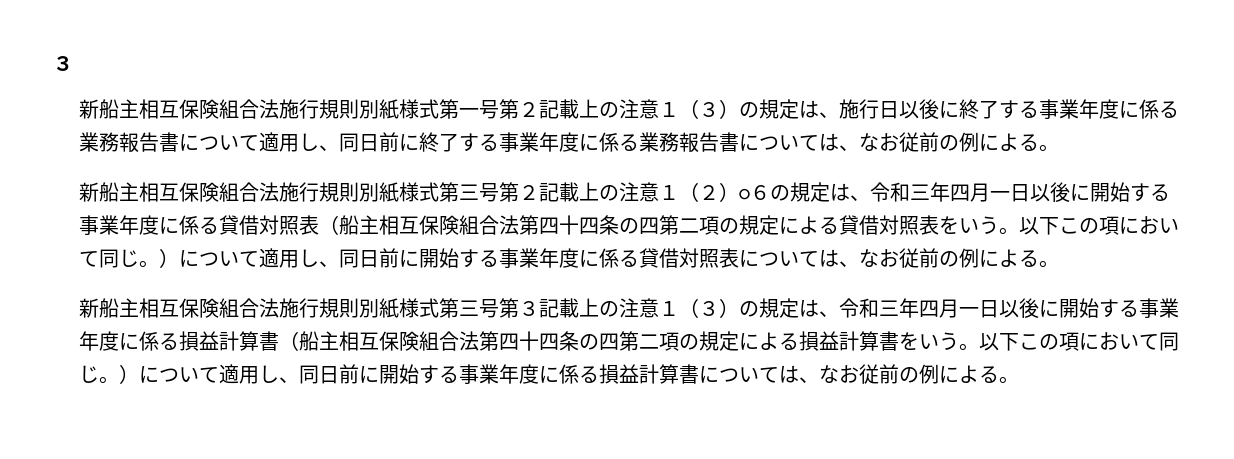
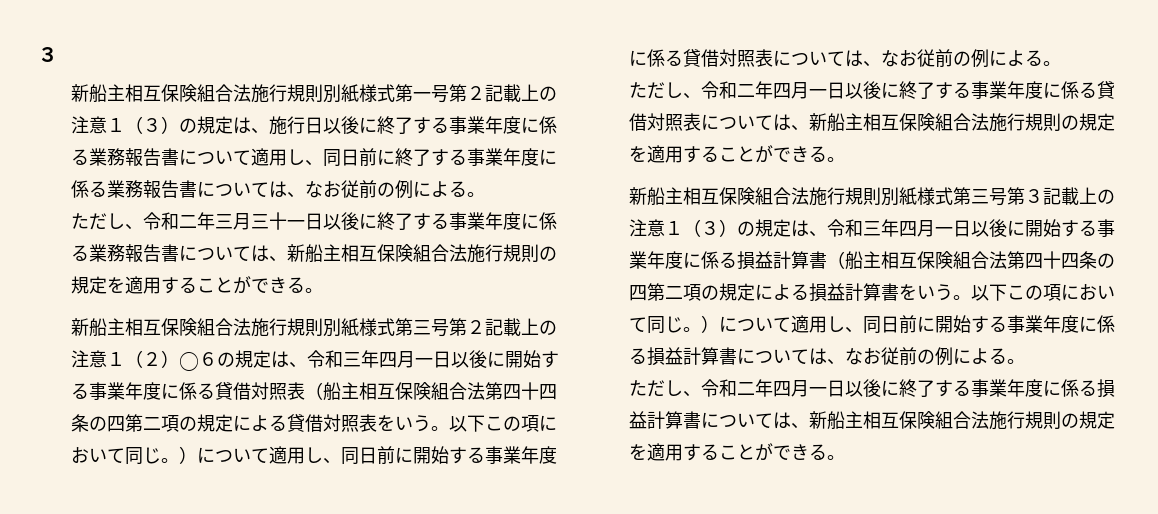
+ ただし、令和二年三月三十一日以後に終了する事業年度に係る業務報告書については、新船主相互保険組合法施行規則の規定を適用することができる。
+ ただし、令和二年四月一日以後に終了する事業年度に係る貸借対照表については、新船主相互保険組合法施行規則の規定を適用することができる。
+ ただし、令和二年四月一日以後に終了する事業年度に係る損益計算書については、新船主相互保険組合法施行規則の規定を適用することができる。

